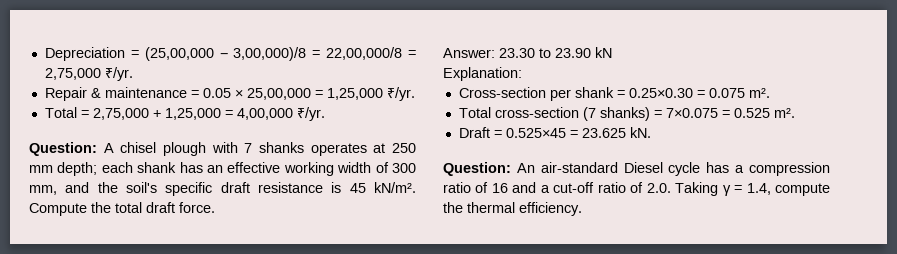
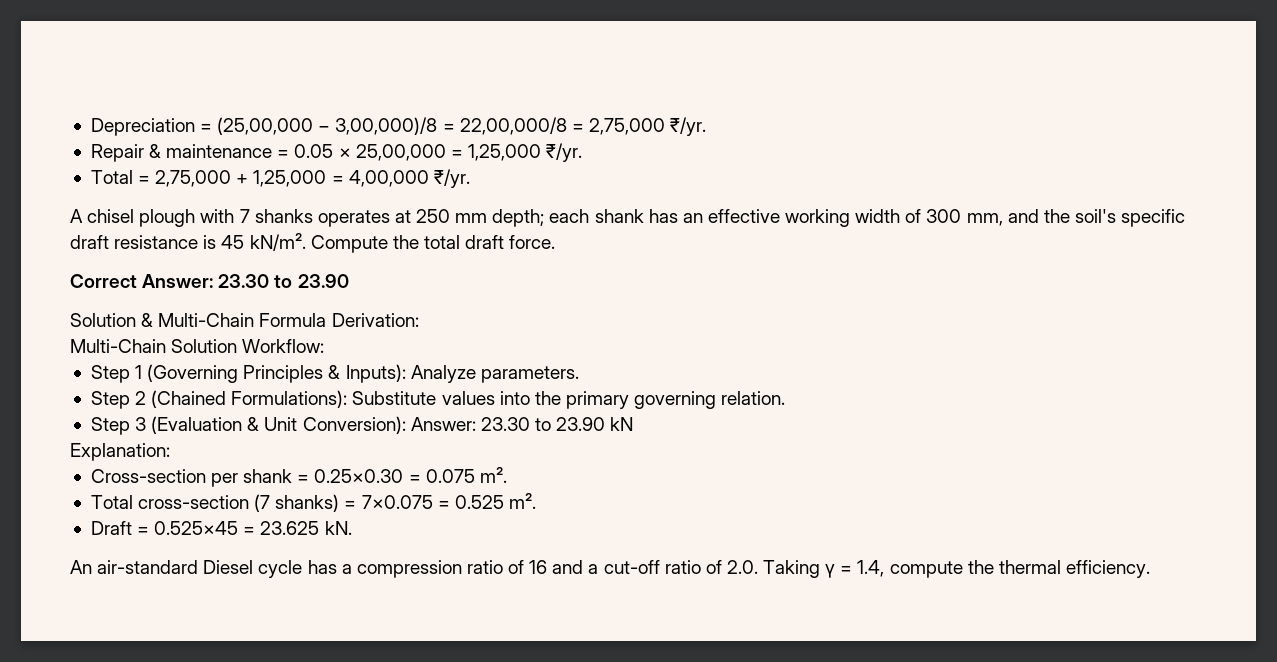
- Question: A chisel plough with 7 shanks operates at 250 mm depth; each shank has an effective working width of 300 mm, and the soil's specific draft resistance is 45 kN/m².
+ A chisel plough with 7 shanks operates at 250 mm depth; each shank has an effective working width of 300 mm, and the soil's specific draft resistance is 45 kN/m².
- Answer: 23.30 to 23.90 kN
+ Correct Answer: 23.30 to 23.90
+ Solution & Multi-Chain Formula Derivation:
+ Multi-Chain Solution Workflow:
+ Step 1 (Governing Principles & Inputs): Analyze parameters.
+ Step 2 (Chained Formulations): Substitute values into the primary governing relation.
+ Step 3 (Evaluation & Unit Conversion): Answer: 23.30 to 23.90 kN
- Question: An air-standard Diesel cycle has a compression ratio of 16 and a cut-off ratio of 2.0. Taking γ = 1.4, compute the thermal efficiency.
+ An air-standard Diesel cycle has a compression ratio of 16 and a cut-off ratio of 2.0. Taking γ = 1.4, compute the thermal efficiency.

